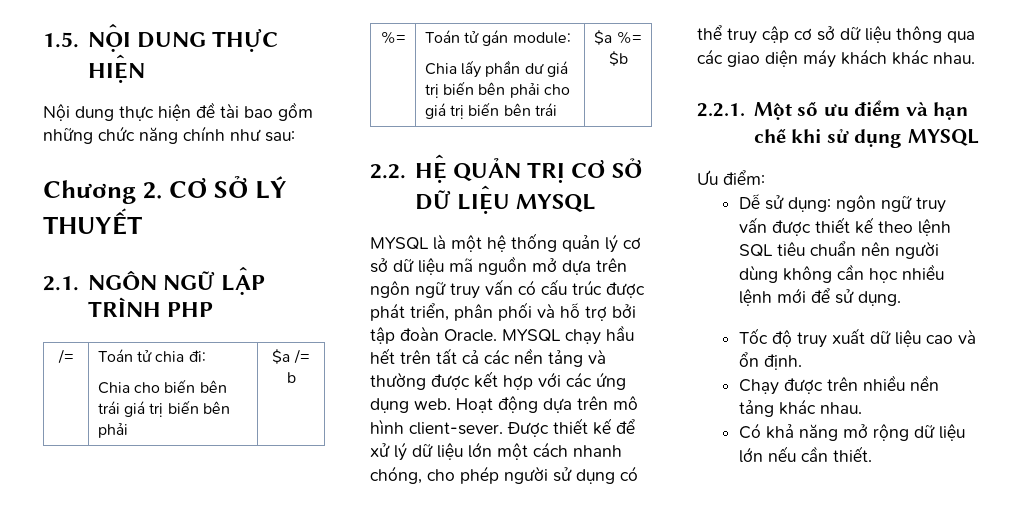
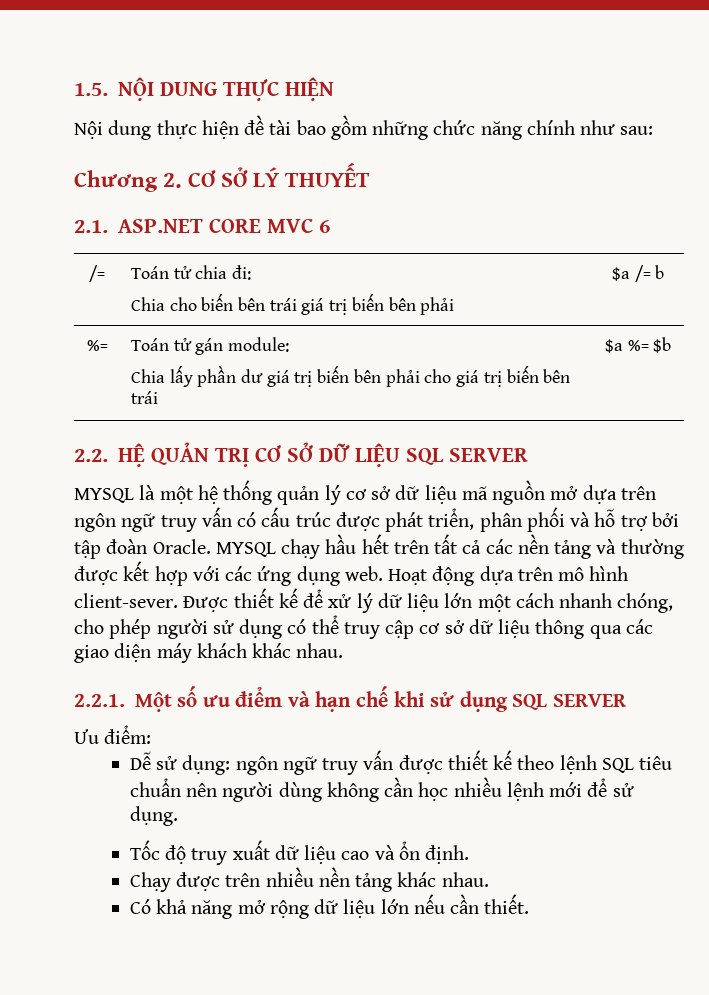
- 2.1. NGÔN NGỮ LẬP TRÌNH PHP
+ 2.1. ASP.NET CORE MVC 6
- 2.2. HỆ QUẢN TRỊ CƠ SỞ DỮ LIỆU MYSQL
+ 2.2. HỆ QUẢN TRỊ CƠ SỞ DỮ LIỆU SQL SERVER
- 2.2.1. Một số ưu điểm và hạn chế khi sử dụng MYSQL
+ 2.2.1. Một số ưu điểm và hạn chế khi sử dụng SQL SERVER

